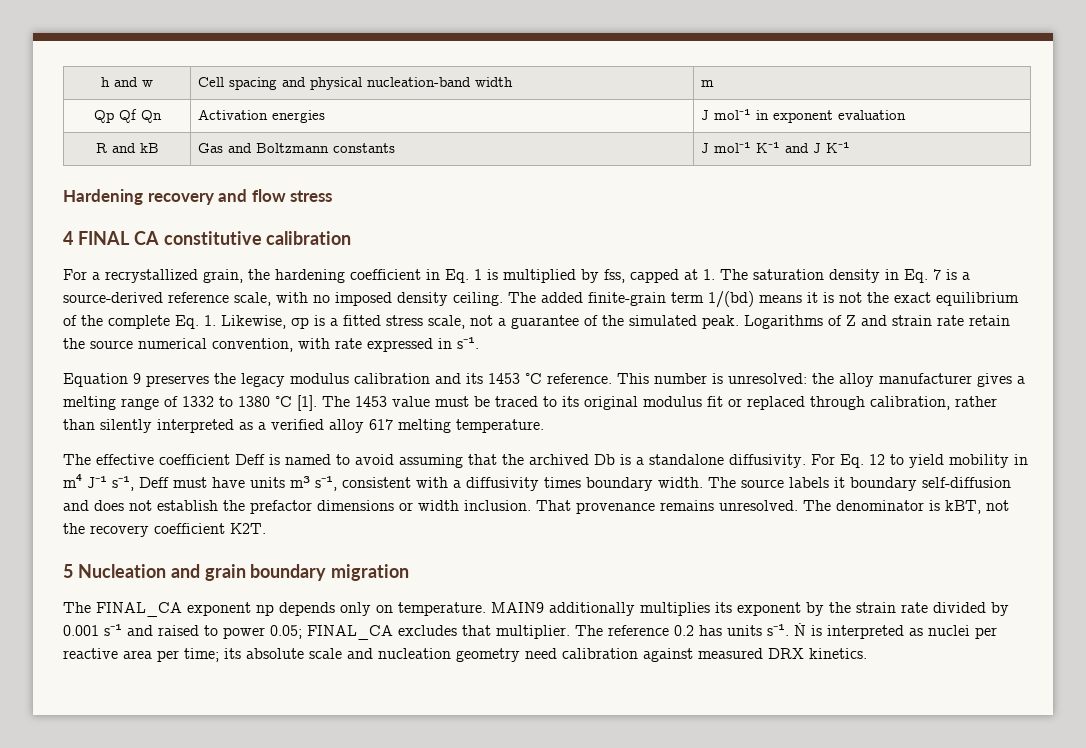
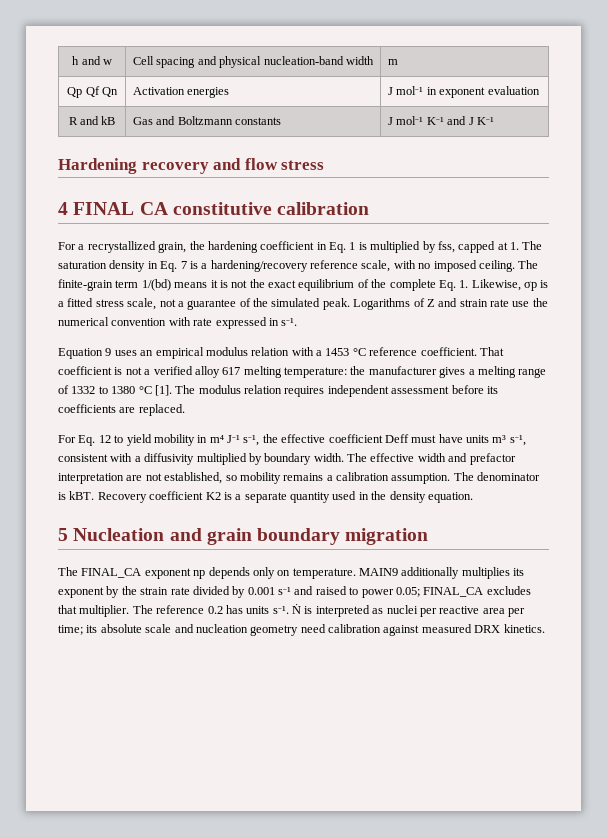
- For a recrystallized grain, the hardening coefficient in Eq. 1 is multiplied by fss, capped at 1. The saturation density in Eq. 7 is a source-derived reference scale, with no imposed density ceiling.
+ For a recrystallized grain, the hardening coefficient in Eq. 1 is multiplied by fss, capped at 1. The saturation density in Eq. 7 is a hardening/recovery reference scale, with no imposed ceiling.
- The added finite-grain term 1/(bd) means it is not the exact equilibrium of the complete Eq. 1. Likewise, σp is a fitted stress scale, not a guarantee of the simulated peak.
+ The finite-grain term 1/(bd) means it is not the exact equilibrium of the complete Eq. 1. Likewise, σp is a fitted stress scale, not a guarantee of the simulated peak.
- Logarithms of Z and strain rate retain the source numerical convention, with rate expressed in s⁻¹.
+ Logarithms of Z and strain rate use the numerical convention with rate expressed in s⁻¹.
- Equation 9 preserves the legacy modulus calibration and its 1453 °C reference. This number is unresolved: the alloy manufacturer gives a melting range of 1332 to 1380 °C [1].
+ Equation 9 uses an empirical modulus relation with a 1453 °C reference coefficient. That coefficient is not a verified alloy 617 melting temperature: the manufacturer gives a melting range of 1332 to 1380 °C [1].
- The 1453 value must be traced to its original modulus fit or replaced through calibration, rather than silently interpreted as a verified alloy 617 melting temperature.
- The effective coefficient Deff is named to avoid assuming that the archived Db is a standalone diffusivity. For Eq. 12 to yield mobility in m⁴ J⁻¹ s⁻¹, Deff must have units m³ s⁻¹, consistent with a diffusivity times boundary width.
+ The modulus relation requires independent assessment before its coefficients are replaced.
+ For Eq. 12 to yield mobility in m⁴ J⁻¹ s⁻¹, the effective coefficient Deff must have units m³ s⁻¹, consistent with a diffusivity multiplied by boundary width.
- The source labels it boundary self-diffusion and does not establish the prefactor dimensions or width inclusion. That provenance remains unresolved. The denominator is kBT, not the recovery coefficient K2T.
+ The effective width and prefactor interpretation are not established, so mobility remains a calibration assumption. The denominator is kBT. Recovery coefficient K2 is a separate quantity used in the density equation.

